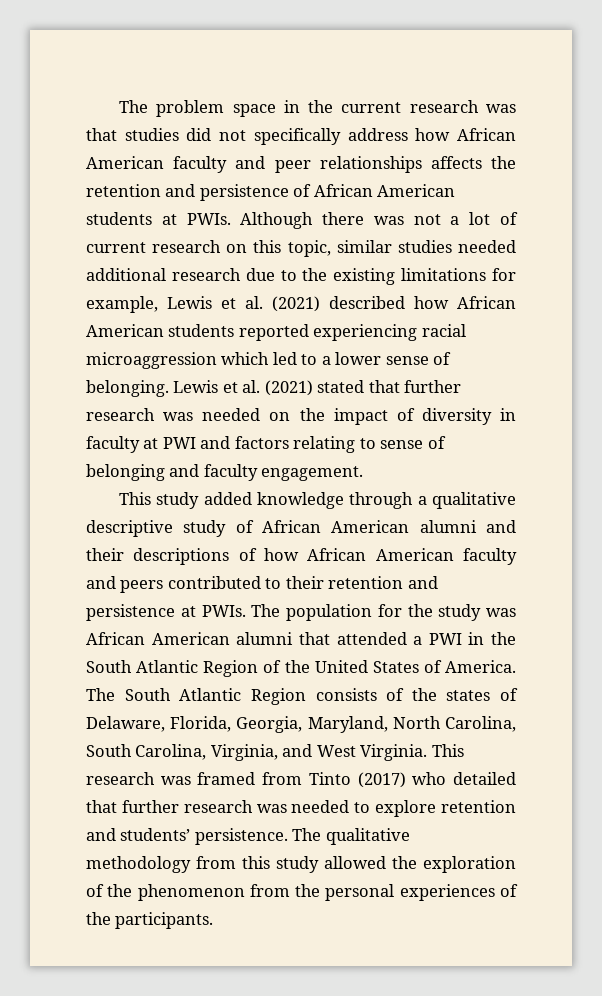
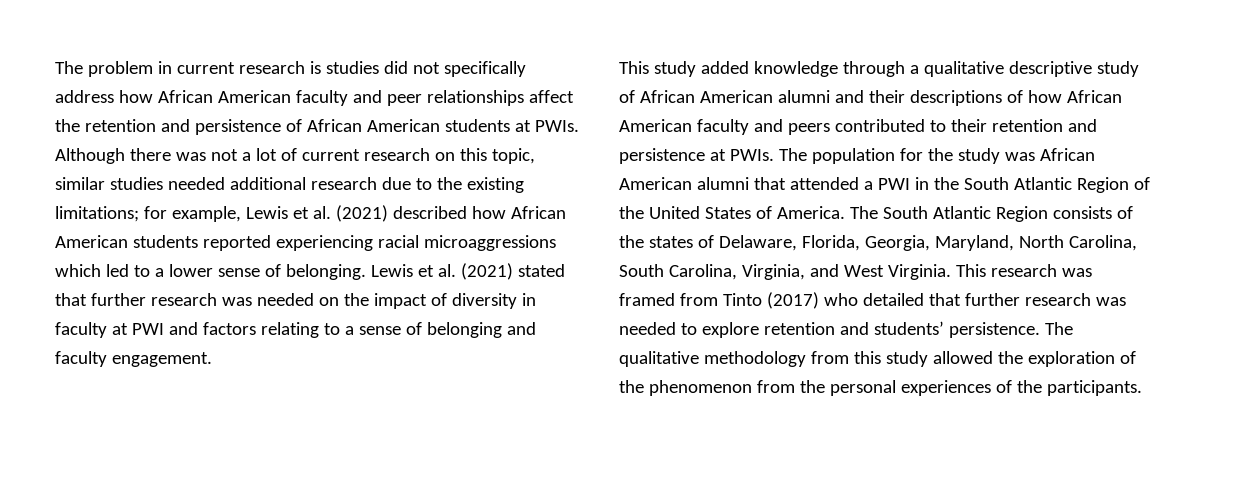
- The problem space in the current research was that studies did not specifically address how African American faculty and peer relationships affects the retention and persistence of African American students at PWIs.
+ The problem in current research is studies did not specifically address how African American faculty and peer relationships affect the retention and persistence of African American students at PWIs.
- Although there was not a lot of current research on this topic, similar studies needed additional research due to the existing limitations for example, Lewis et al. (2021) described how African American students reported experiencing racial microaggression which led to a lower sense of belonging.
+ Although there was not a lot of current research on this topic, similar studies needed additional research due to the existing limitations; for example, Lewis et al. (2021) described how African American students reported experiencing racial microaggressions which led to a lower sense of belonging.
- Lewis et al. (2021) stated that further research was needed on the impact of diversity in faculty at PWI and factors relating to sense of belonging and faculty engagement.
+ Lewis et al. (2021) stated that further research was needed on the impact of diversity in faculty at PWI and factors relating to a sense of belonging and faculty engagement.

